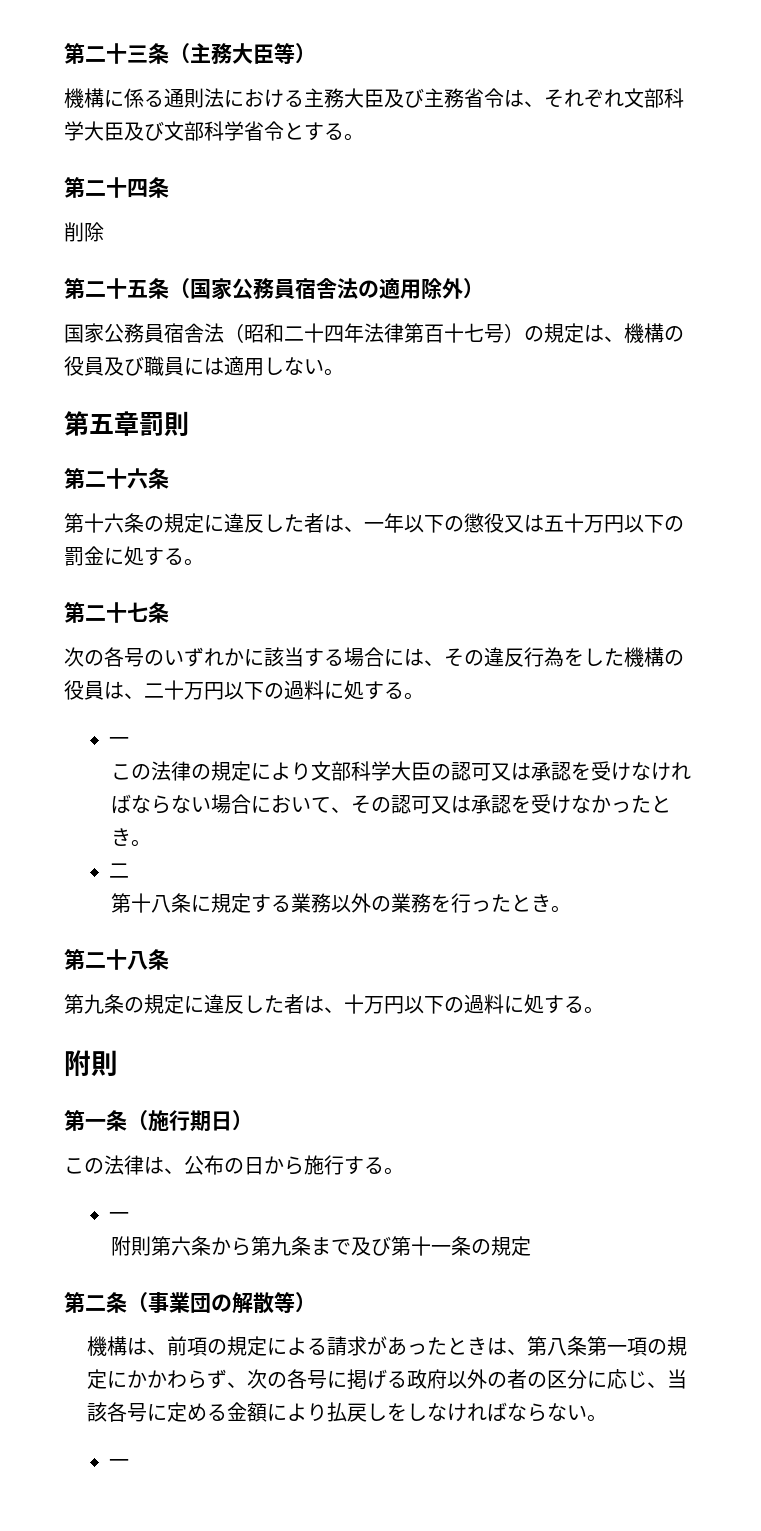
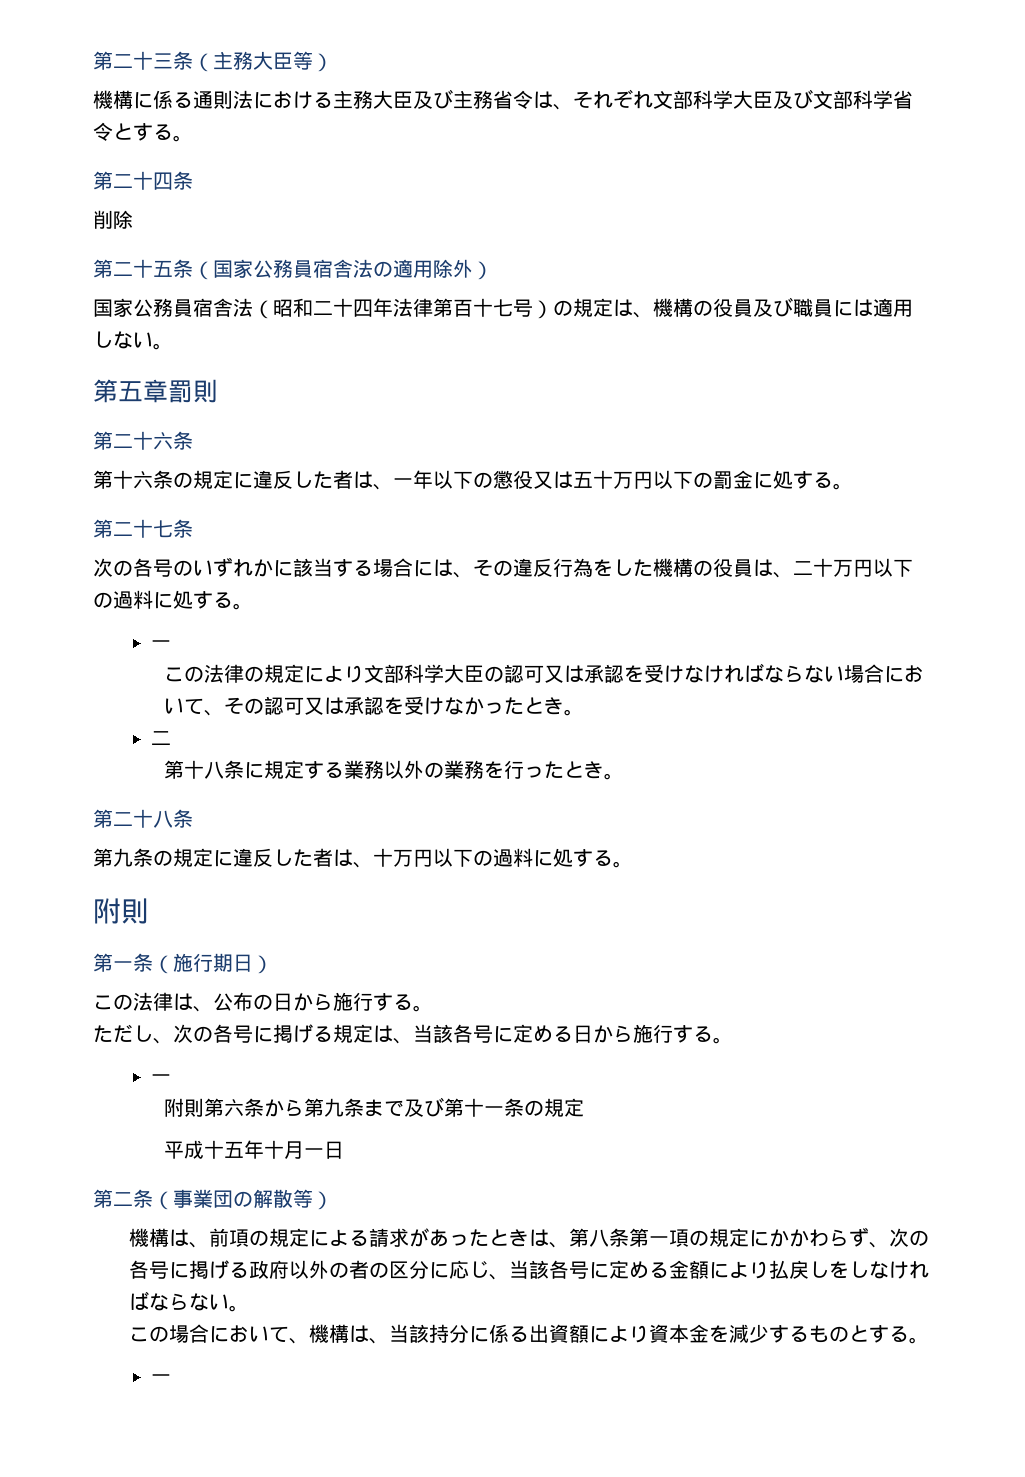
+ ただし、次の各号に掲げる規定は、当該各号に定める日から施行する。
+ 平成十五年十月一日
+ この場合において、機構は、当該持分に係る出資額により資本金を減少するものとする。

